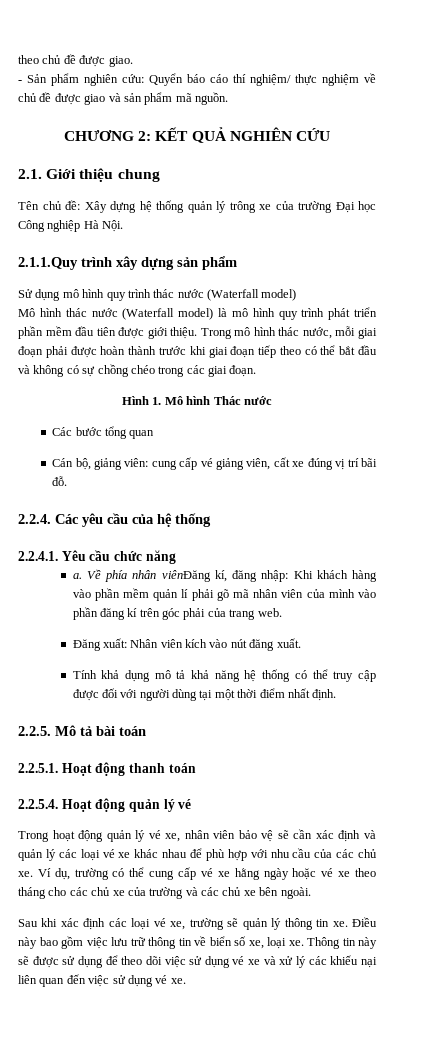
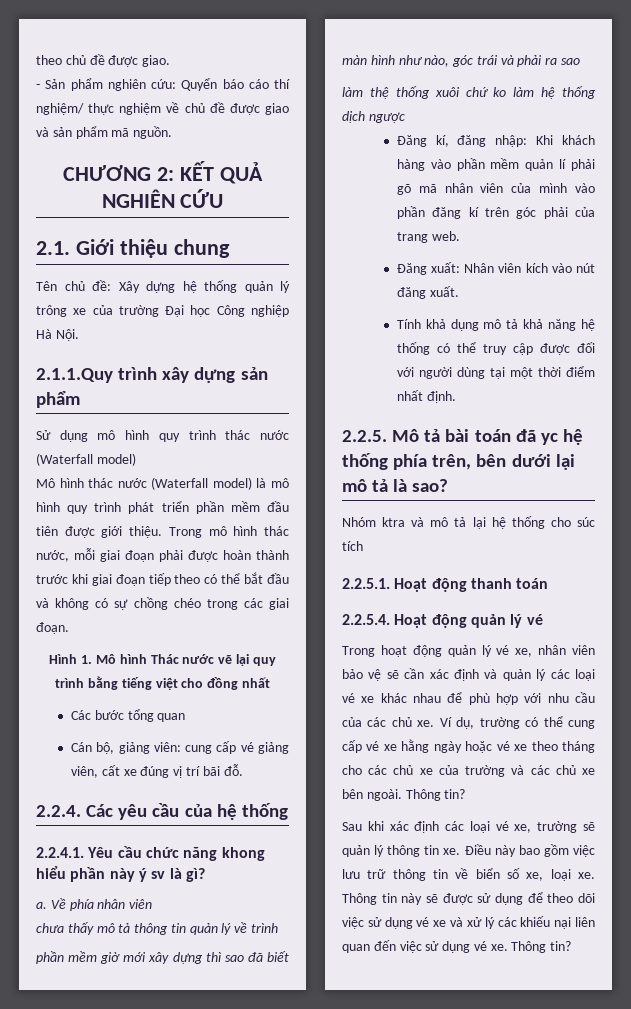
- Hình 1. Mô hình Thác nước
+ Hình 1. Mô hình Thác nước vẽ lại quy trình bằng tiếng việt cho đồng nhất
- 2.2.4.1. Yêu cầu chức năng
- a. Về phía nhân viênĐăng kí, đăng nhập: Khi khách hàng vào phần mềm quản lí phải gõ mã nhân viên của mình vào phần đăng kí trên góc phải của trang web.
+ 2.2.4.1. Yêu cầu chức năng khong hiểu phần này ý sv là gì?
+ a. Về phía nhân viên
+ chưa thấy mô tả thông tin quản lý về trình
+ phần mềm giờ mới xây dựng thì sao đã biết màn hình như nào, góc trái và phải ra sao
+ làm thệ thống xuôi chứ ko làm hệ thống dịch ngược
+ Đăng kí, đăng nhập: Khi khách hàng vào phần mềm quản lí phải gõ mã nhân viên của mình vào phần đăng kí trên góc phải của trang web.
- 2.2.5. Mô tả bài toán
+ 2.2.5. Mô tả bài toán đã yc hệ thống phía trên, bên dưới lại mô tả là sao?
+ Nhóm ktra và mô tả lại hệ thống cho súc tích
- Ví dụ, trường có thể cung cấp vé xe hằng ngày hoặc vé xe theo tháng cho các chủ xe của trường và các chủ xe bên ngoài.
+ Ví dụ, trường có thể cung cấp vé xe hằng ngày hoặc vé xe theo tháng cho các chủ xe của trường và các chủ xe bên ngoài. Thông tin?
- Thông tin này sẽ được sử dụng để theo dõi việc sử dụng vé xe và xử lý các khiếu nại liên quan đến việc sử dụng vé xe.
+ Thông tin này sẽ được sử dụng để theo dõi việc sử dụng vé xe và xử lý các khiếu nại liên quan đến việc sử dụng vé xe. Thông tin?

